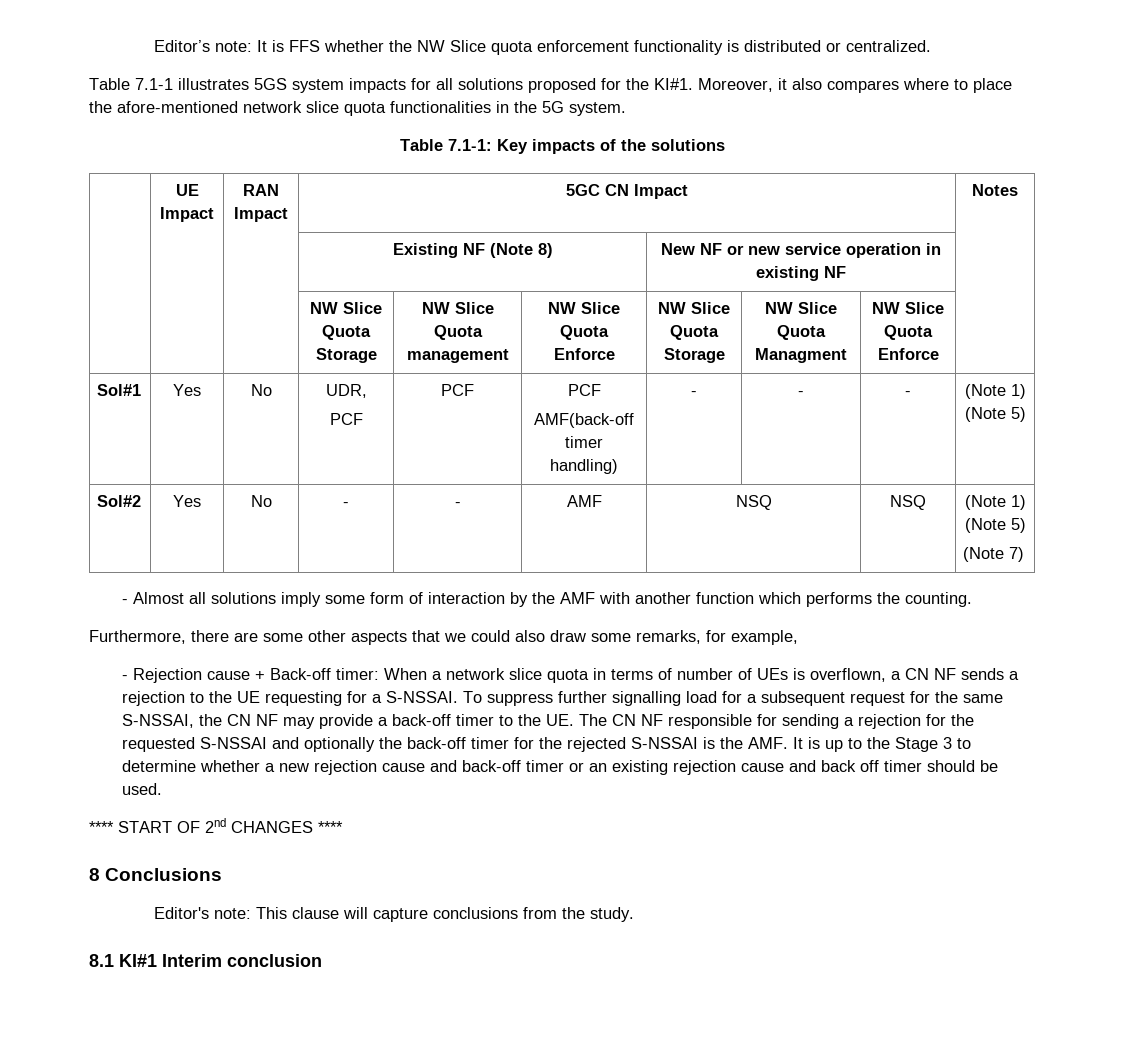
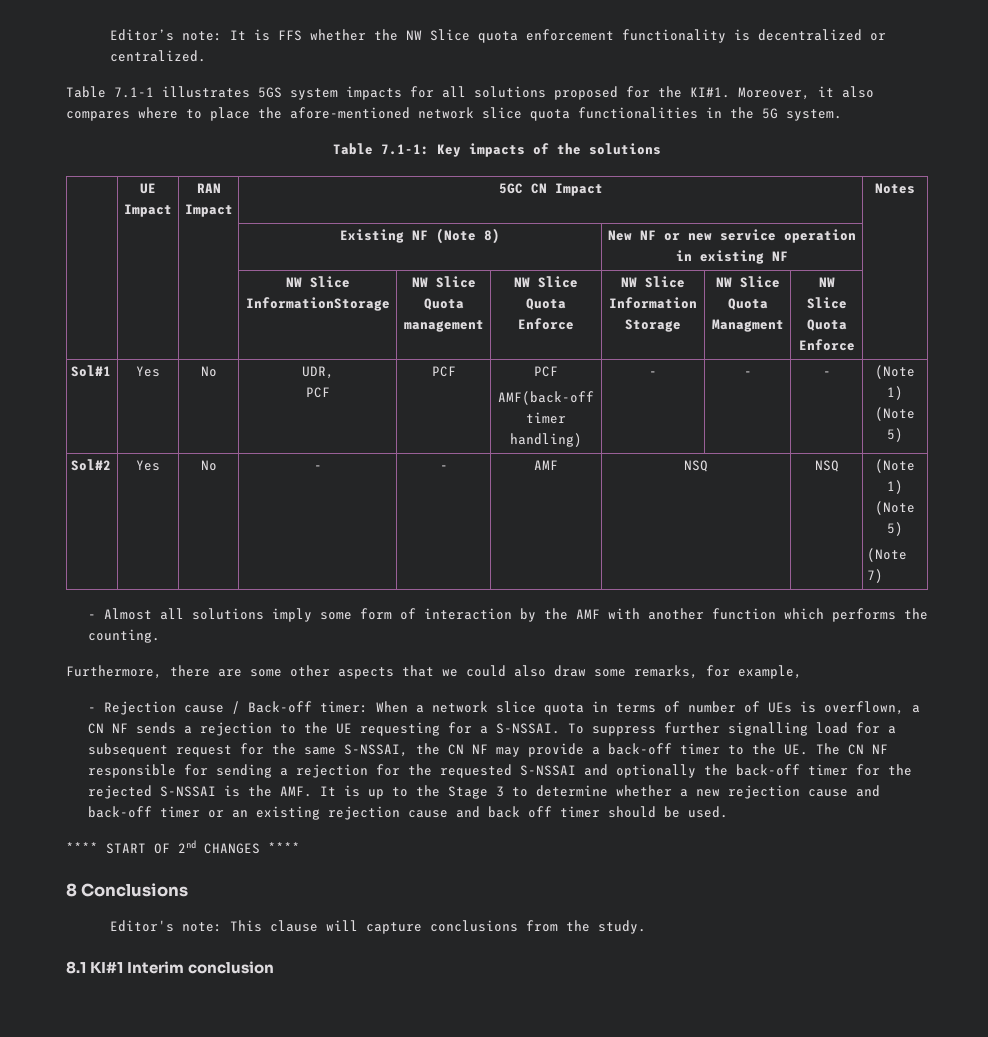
- Editor’s note: It is FFS whether the NW Slice quota enforcement functionality is distributed or centralized.
+ Editor’s note: It is FFS whether the NW Slice quota enforcement functionality is decentralized or centralized.
- | | | NW Slice Quota Storage | NW Slice Quota management | NW Slice Quota Enforce | NW Slice Quota Storage | NW Slice Quota Managment | NW Slice Quota Enforce |
+ | | | NW Slice InformationStorage | NW Slice Quota management | NW Slice Quota Enforce | NW Slice Information Storage | NW Slice Quota Managment | NW Slice Quota Enforce |
- - Rejection cause + Back-off timer: When a network slice quota in terms of number of UEs is overflown, a CN NF sends a rejection to the UE requesting for a S-NSSAI.
+ - Rejection cause / Back-off timer: When a network slice quota in terms of number of UEs is overflown, a CN NF sends a rejection to the UE requesting for a S-NSSAI.

